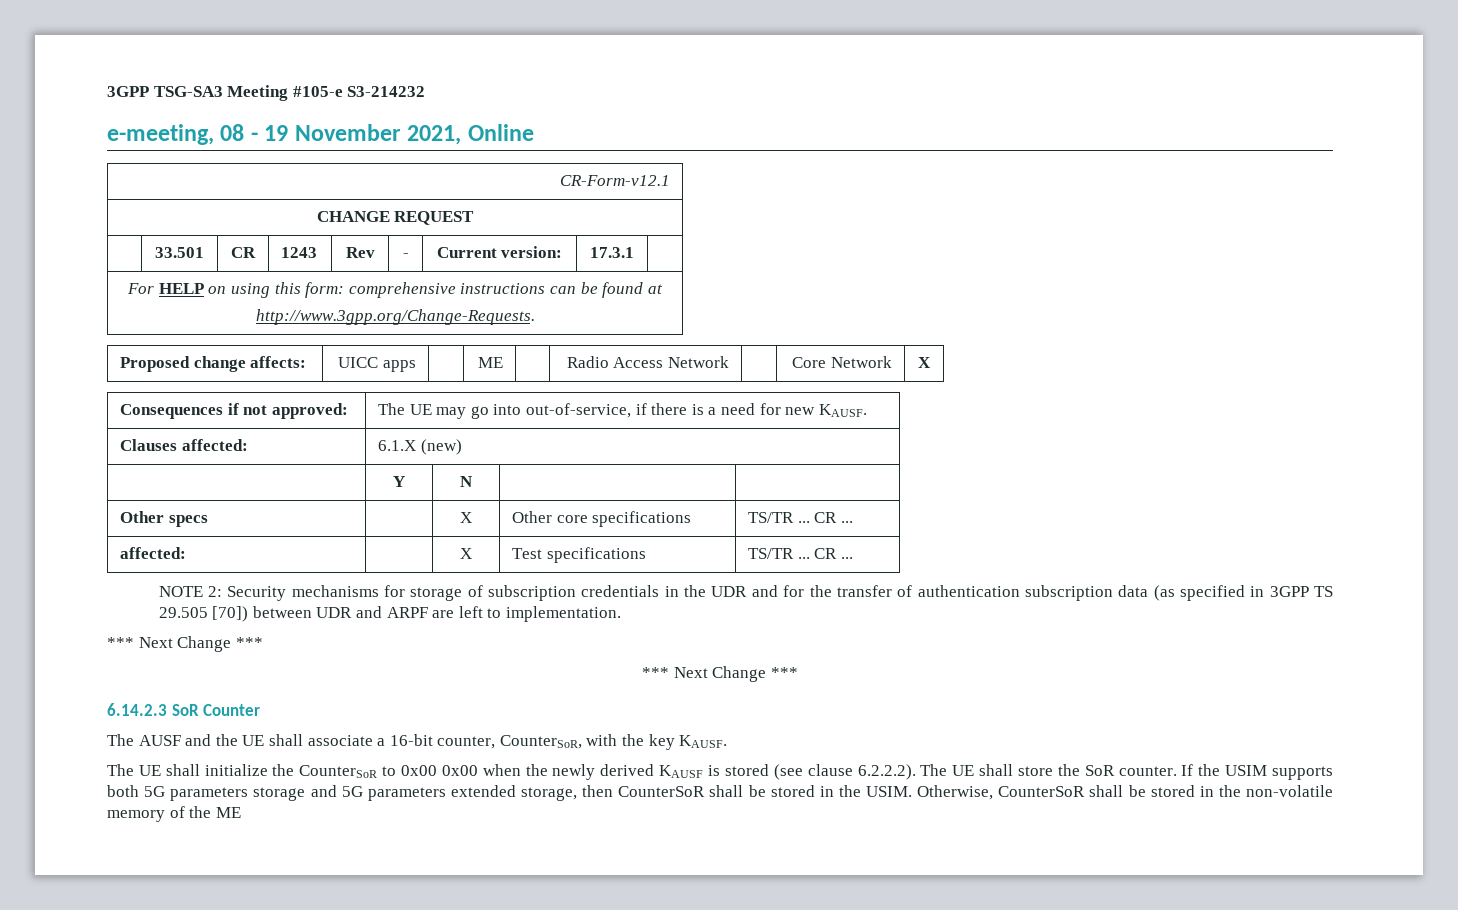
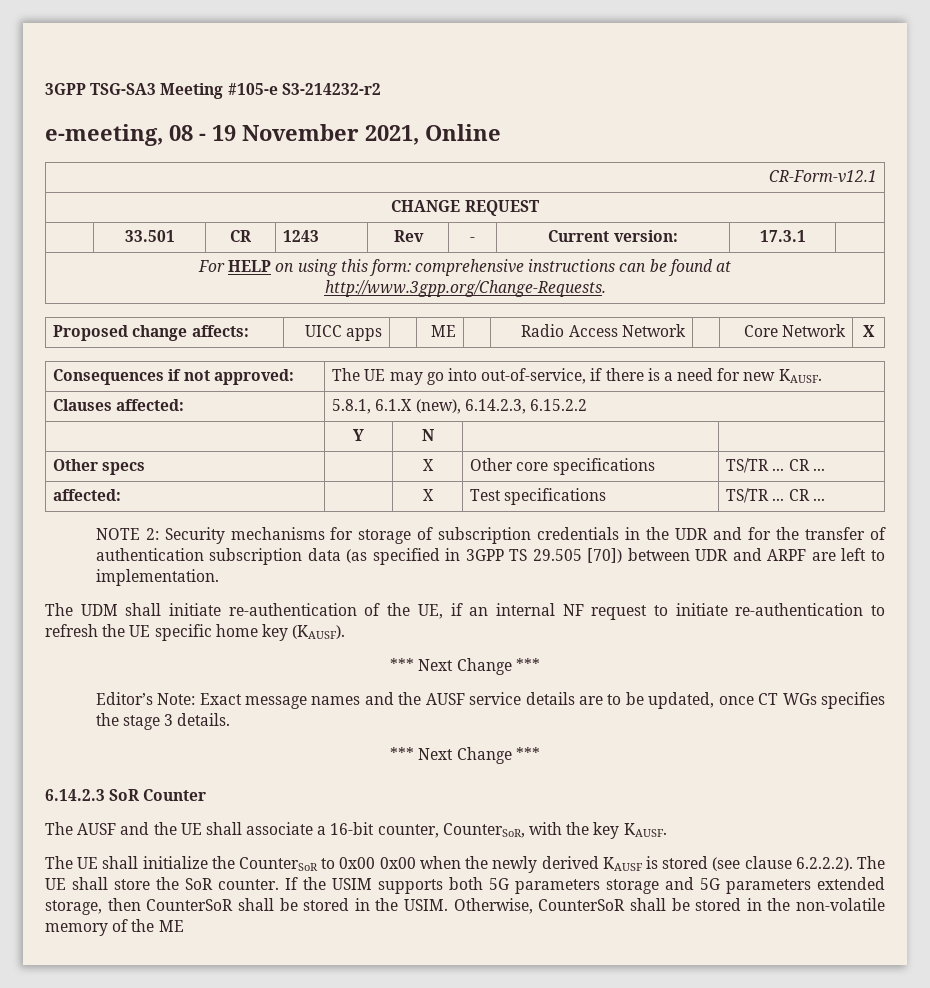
- 3GPP TSG-SA3 Meeting #105-e S3-214232
+ 3GPP TSG-SA3 Meeting #105-e S3-214232-r2
- Clauses affected: | 6.1.X (new)
+ Clauses affected: | 5.8.1, 6.1.X (new), 6.14.2.3, 6.15.2.2
  NOTE 2: Security mechanisms for storage of subscription credentials in the UDR and for the transfer of authentication subscription data (as specified in 3GPP TS 29.505 [70]) between UDR and ARPF are left to implementation.
+ The UDM shall initiate re-authentication of the UE, if an internal NF request to initiate re-authentication to refresh the UE specific home key (KAUSF).
  *** Next Change ***
+ Editor’s Note: Exact message names and the AUSF service details are to be updated, once CT WGs specifies the stage 3 details.

